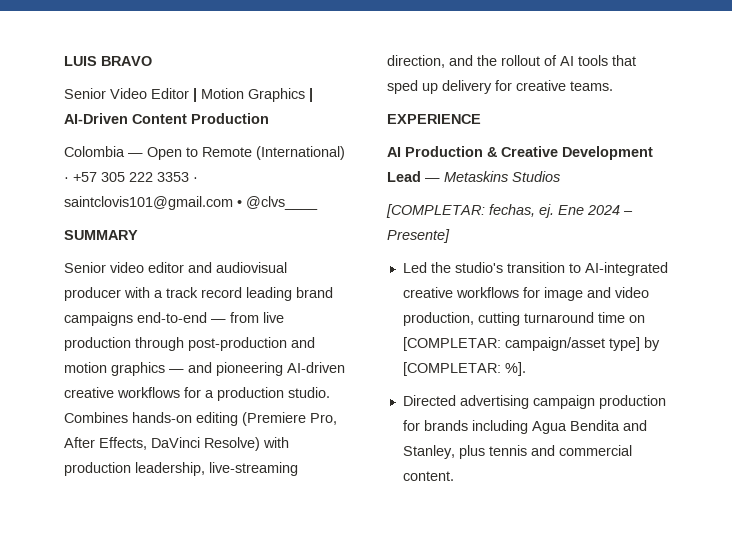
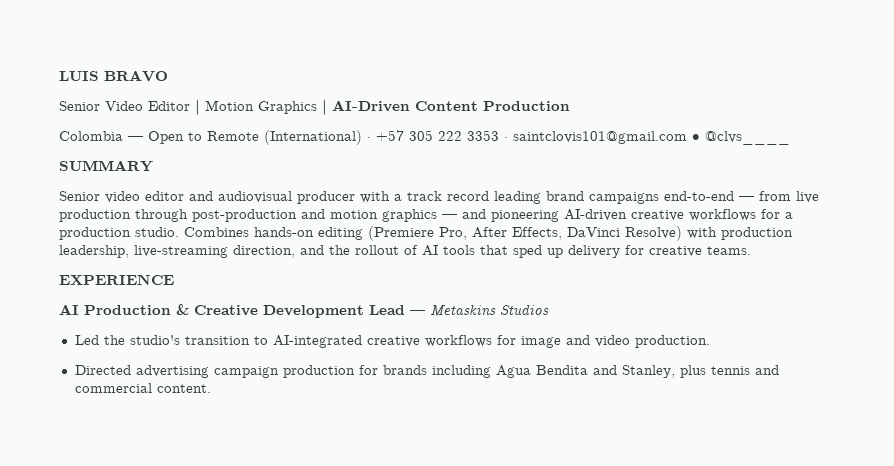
- [COMPLETAR: fechas, ej. Ene 2024 – Presente]
- Led the studio's transition to AI-integrated creative workflows for image and video production, cutting turnaround time on [COMPLETAR: campaign/asset type] by [COMPLETAR: %].
+ Led the studio's transition to AI-integrated creative workflows for image and video production.

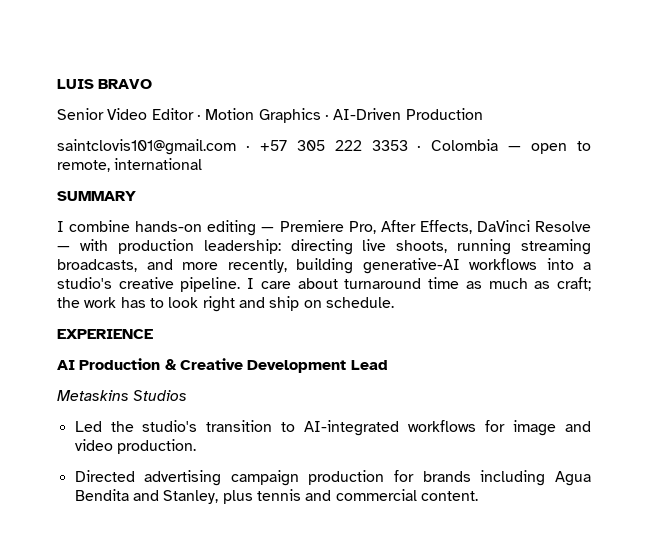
- Senior Video Editor | Motion Graphics | AI-Driven Content Production
- Colombia — Open to Remote (International) · +57 305 222 3353 · saintclovis101@gmail.com • @clvs____
+ Senior Video Editor · Motion Graphics · AI-Driven Production
+ saintclovis101@gmail.com · +57 305 222 3353 · Colombia — open to remote, international
  SUMMARY
- Senior video editor and audiovisual producer with a track record leading brand campaigns end-to-end — from live production through post-production and motion graphics — and pioneering AI-driven creative workflows for a production studio. Combines hands-on editing (Premiere Pro, After Effects, DaVinci Resolve) with production leadership, live-streaming direction, and the rollout of AI tools that sped up delivery for creative teams.
+ I combine hands-on editing — Premiere Pro, After Effects, DaVinci Resolve — with production leadership: directing live shoots, running streaming broadcasts, and more recently, building generative-AI workflows into a studio's creative pipeline. I care about turnaround time as much as craft; the work has to look right and ship on schedule.
- AI Production & Creative Development Lead — Metaskins Studios
+ AI Production & Creative Development Lead
+ Metaskins Studios
- Led the studio's transition to AI-integrated creative workflows for image and video production.
+ Led the studio's transition to AI-integrated workflows for image and video production.

